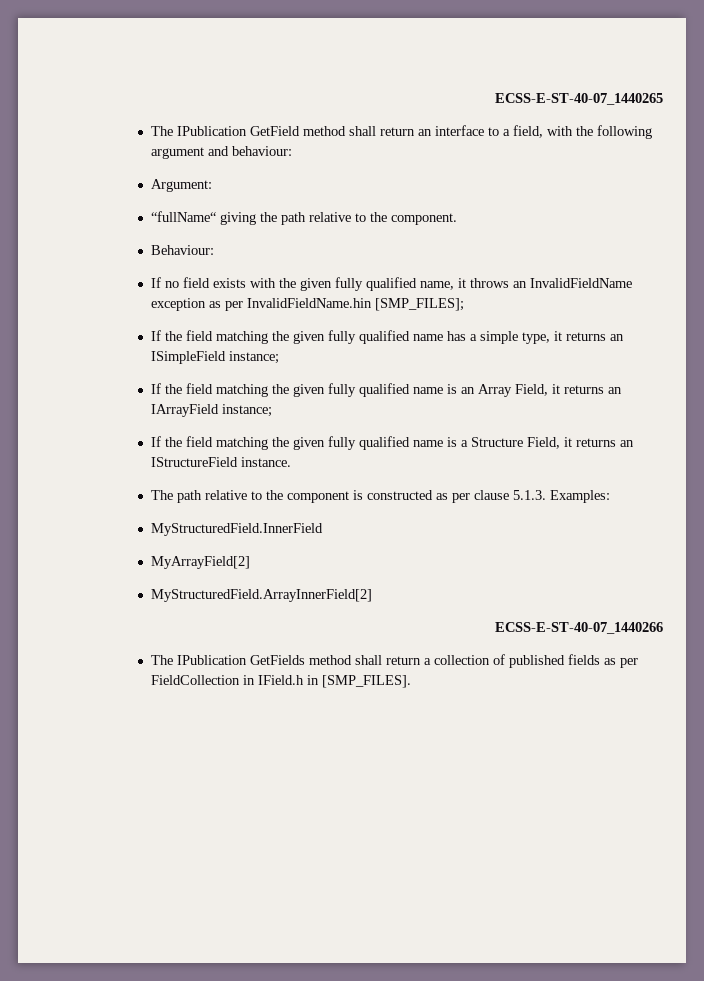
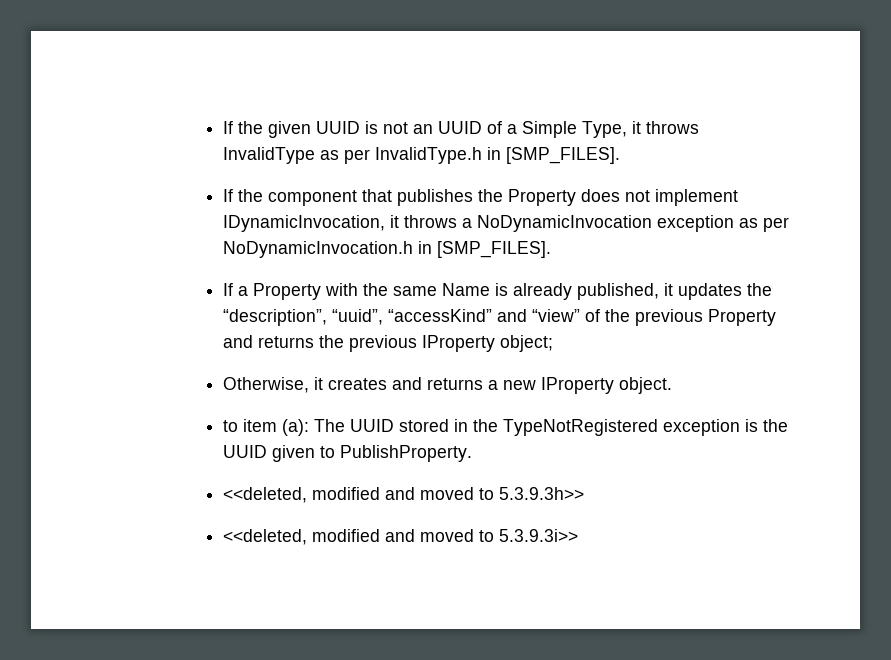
- ECSS-E-ST-40-07_1440265
- The IPublication GetField method shall return an interface to a field, with the following argument and behaviour:
- Argument:
- “fullName“ giving the path relative to the component.
- Behaviour:
- If no field exists with the given fully qualified name, it throws an InvalidFieldName exception as per InvalidFieldName.hin [SMP_FILES];
- If the field matching the given fully qualified name has a simple type, it returns an ISimpleField instance;
- If the field matching the given fully qualified name is an Array Field, it returns an IArrayField instance;
- If the field matching the given fully qualified name is a Structure Field, it returns an IStructureField instance.
- The path relative to the component is constructed as per clause 5.1.3. Examples:
- MyStructuredField.InnerField
- MyArrayField[2]
- MyStructuredField.ArrayInnerField[2]
- ECSS-E-ST-40-07_1440266
- The IPublication GetFields method shall return a collection of published fields as per FieldCollection in IField.h in [SMP_FILES].
+ If the given UUID is not an UUID of a Simple Type, it throws InvalidType as per InvalidType.h in [SMP_FILES].
+ If the component that publishes the Property does not implement IDynamicInvocation, it throws a NoDynamicInvocation exception as per NoDynamicInvocation.h in [SMP_FILES].
+ If a Property with the same Name is already published, it updates the “description”, “uuid”, “accessKind” and “view” of the previous Property and returns the previous IProperty object;
+ Otherwise, it creates and returns a new IProperty object.
+ to item (a): The UUID stored in the TypeNotRegistered exception is the UUID given to PublishProperty.
+ <<deleted, modified and moved to 5.3.9.3h>>
+ <<deleted, modified and moved to 5.3.9.3i>>

